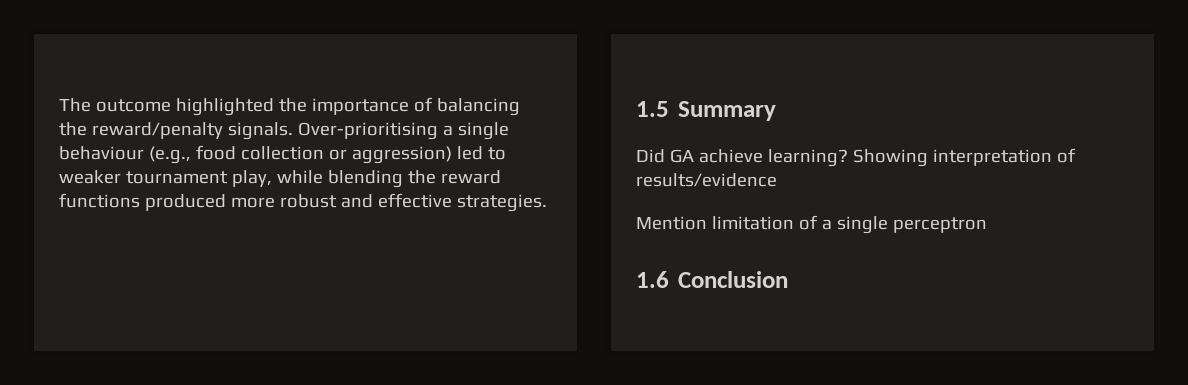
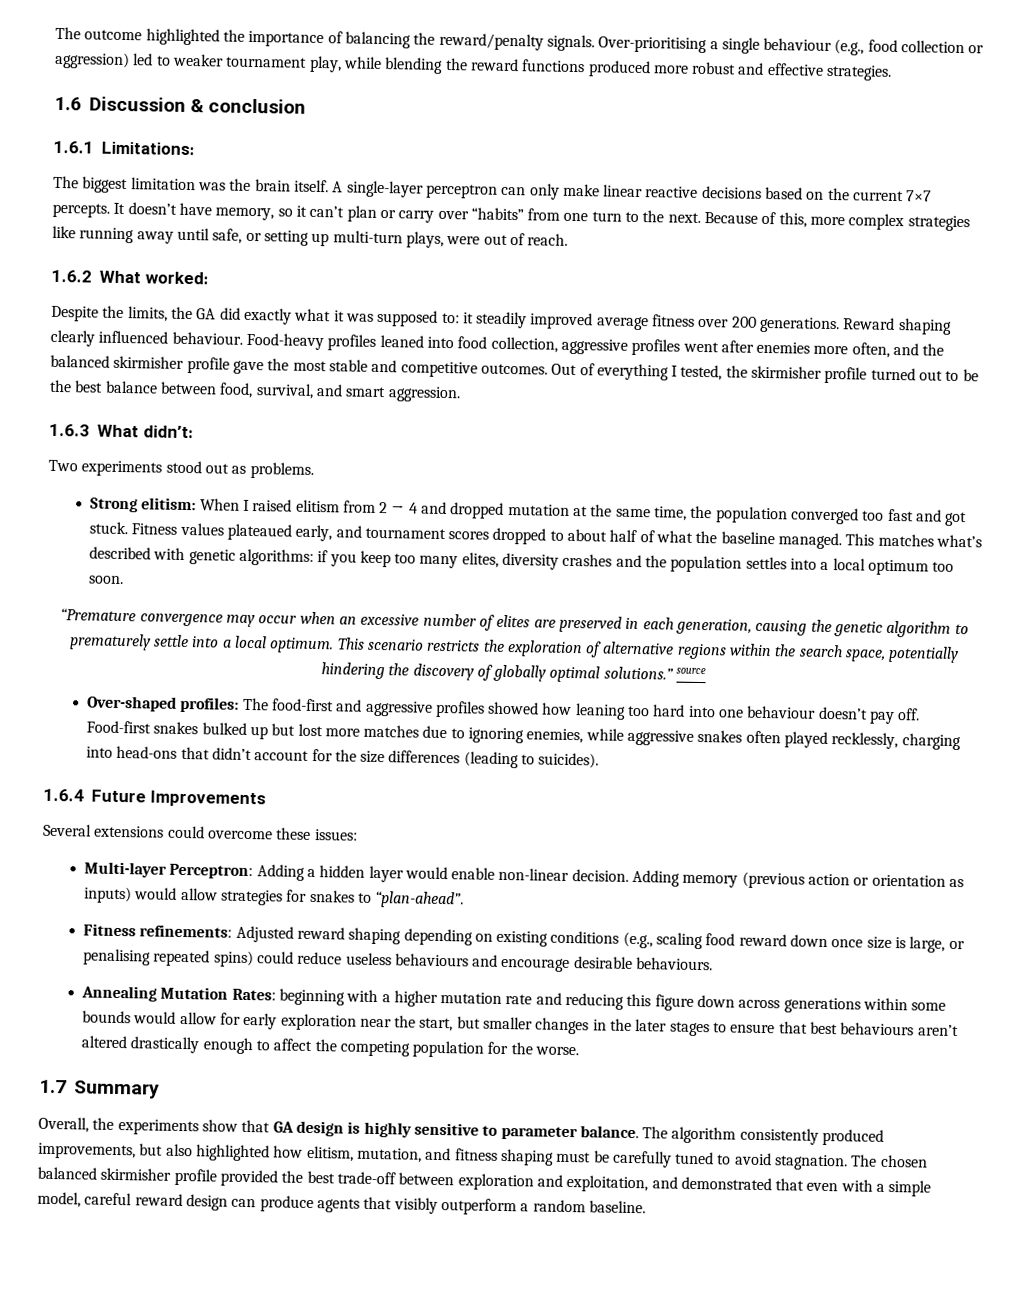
- 1.5 Summary
- Did GA achieve learning? Showing interpretation of results/evidence
- Mention limitation of a single perceptron
- 1.6 Conclusion
+ 1.6 Discussion & conclusion
+ 1.6.1 Limitations:
+ The biggest limitation was the brain itself. A single-layer perceptron can only make linear reactive decisions based on the current 7×7 percepts. It doesn’t have memory, so it can’t plan or carry over “habits” from one turn to the next. Because of this, more complex strategies like running away until safe, or setting up multi-turn plays, were out of reach.
+ 1.6.2 What worked:
+ Despite the limits, the GA did exactly what it was supposed to: it steadily improved average fitness over 200 generations. Reward shaping clearly influenced behaviour. Food-heavy profiles leaned into food collection, aggressive profiles went after enemies more often, and the balanced skirmisher profile gave the most stable and competitive outcomes. Out of everything I tested, the skirmisher profile turned out to be the best balance between food, survival, and smart aggression.
+ 1.6.3 What didn’t:
+ Two experiments stood out as problems.
+ Strong elitism: When I raised elitism from 2 → 4 and dropped mutation at the same time, the population converged too fast and got stuck. Fitness values plateaued early, and tournament scores dropped to about half of what the baseline managed. This matches what’s described with genetic algorithms: if you keep too many elites, diversity crashes and the population settles into a local optimum too soon.
+ “Premature convergence may occur when an excessive number of elites are preserved in each generation, causing the genetic algorithm to prematurely settle into a local optimum. This scenario restricts the exploration of alternative regions within the search space, potentially hindering the discovery of globally optimal solutions.” source
+ Over-shaped profiles: The food-first and aggressive profiles showed how leaning too hard into one behaviour doesn’t pay off. Food-first snakes bulked up but lost more matches due to ignoring enemies, while aggressive snakes often played recklessly, charging into head-ons that didn’t account for the size differences (leading to suicides).
+ 1.6.4 Future Improvements
+ Several extensions could overcome these issues:
+ Multi-layer Perceptron: Adding a hidden layer would enable non-linear decision. Adding memory (previous action or orientation as inputs) would allow strategies for snakes to “plan-ahead”.
+ Fitness refinements: Adjusted reward shaping depending on existing conditions (e.g., scaling food reward down once size is large, or penalising repeated spins) could reduce useless behaviours and encourage desirable behaviours.
+ Annealing Mutation Rates: beginning with a higher mutation rate and reducing this figure down across generations within some bounds would allow for early exploration near the start, but smaller changes in the later stages to ensure that best behaviours aren’t altered drastically enough to affect the competing population for the worse.
+ 1.7 Summary
+ Overall, the experiments show that GA design is highly sensitive to parameter balance. The algorithm consistently produced improvements, but also highlighted how elitism, mutation, and fitness shaping must be carefully tuned to avoid stagnation. The chosen balanced skirmisher profile provided the best trade-off between exploration and exploitation, and demonstrated that even with a simple model, careful reward design can produce agents that visibly outperform a random baseline.

